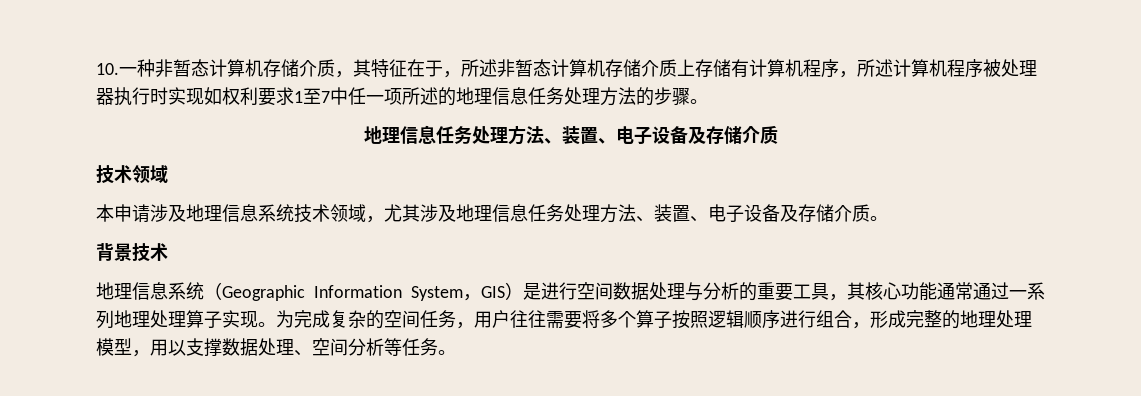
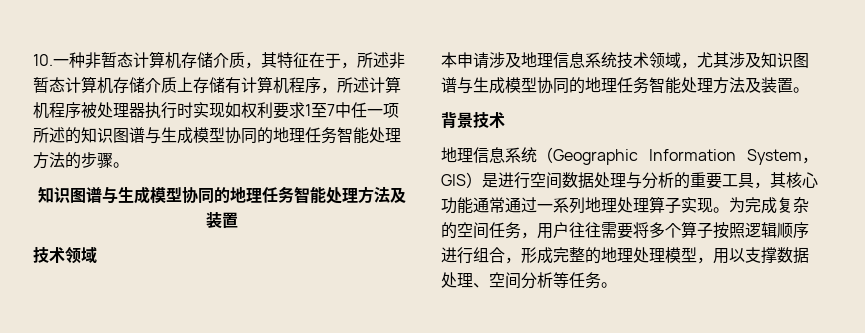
- 10.一种非暂态计算机存储介质，其特征在于，所述非暂态计算机存储介质上存储有计算机程序，所述计算机程序被处理器执行时实现如权利要求1至7中任一项所述的地理信息任务处理方法的步骤。
- 地理信息任务处理方法、装置、电子设备及存储介质
+ 10.一种非暂态计算机存储介质，其特征在于，所述非暂态计算机存储介质上存储有计算机程序，所述计算机程序被处理器执行时实现如权利要求1至7中任一项所述的知识图谱与生成模型协同的地理任务智能处理方法的步骤。
+ 知识图谱与生成模型协同的地理任务智能处理方法及装置
- 本申请涉及地理信息系统技术领域，尤其涉及地理信息任务处理方法、装置、电子设备及存储介质。
+ 本申请涉及地理信息系统技术领域，尤其涉及知识图谱与生成模型协同的地理任务智能处理方法及装置。

